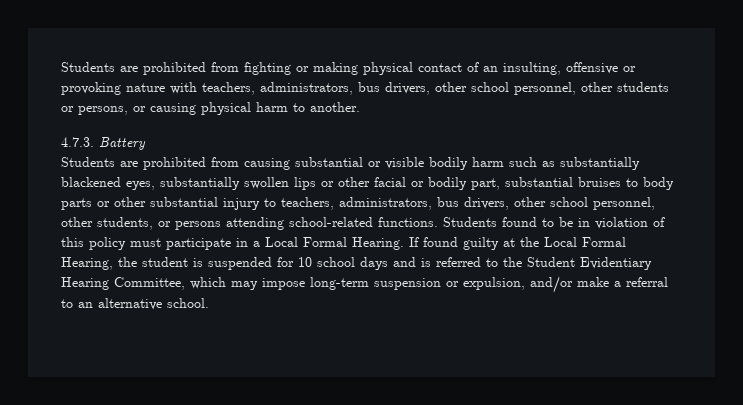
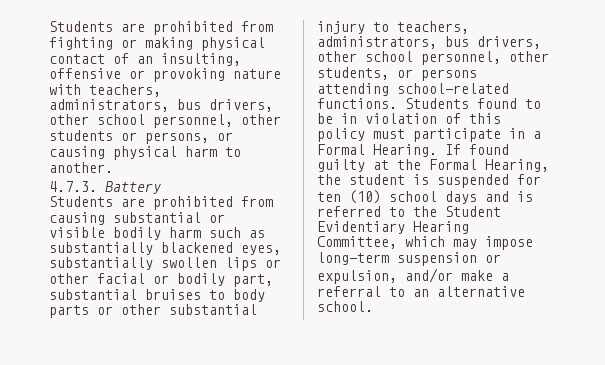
- Students found to be in violation of this policy must participate in a Local Formal Hearing.
+ Students found to be in violation of this policy must participate in a Formal Hearing.
- If found guilty at the Local Formal Hearing, the student is suspended for 10 school days and is referred to the Student Evidentiary Hearing Committee, which may impose long-term suspension or expulsion, and/or make a referral to an alternative school.
+ If found guilty at the Formal Hearing, the student is suspended for ten (10) school days and is referred to the Student Evidentiary Hearing Committee, which may impose long-term suspension or expulsion, and/or make a referral to an alternative school.

